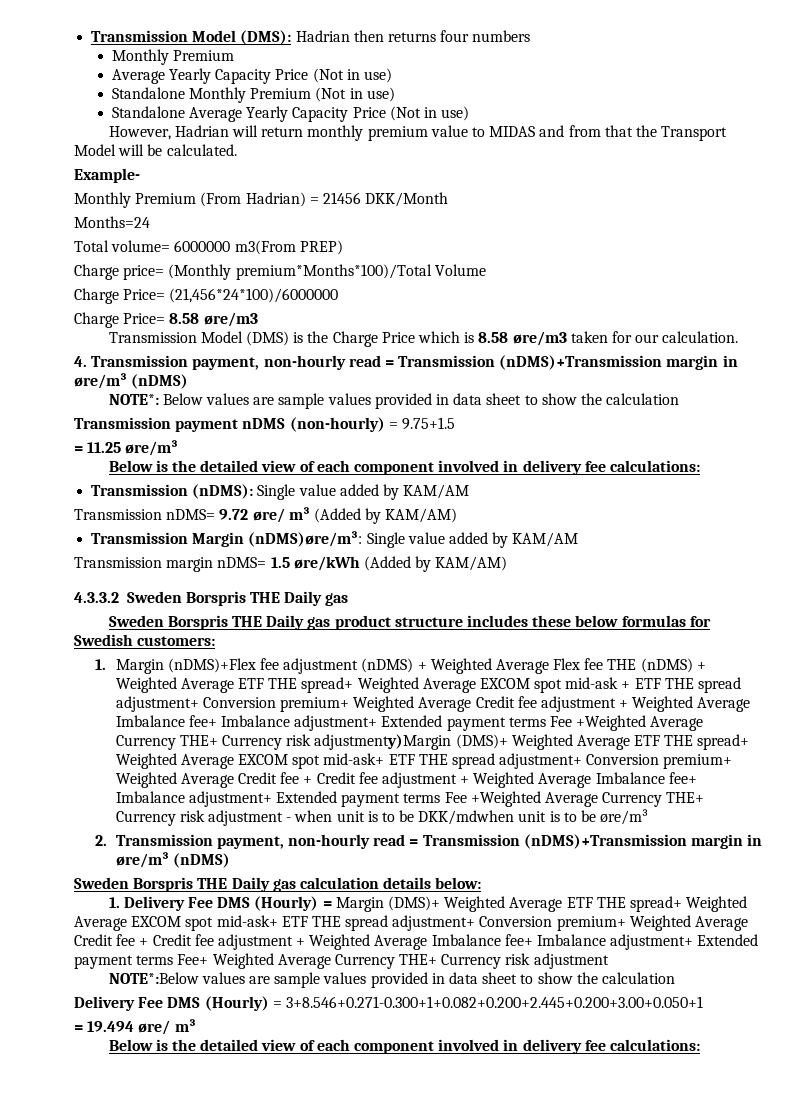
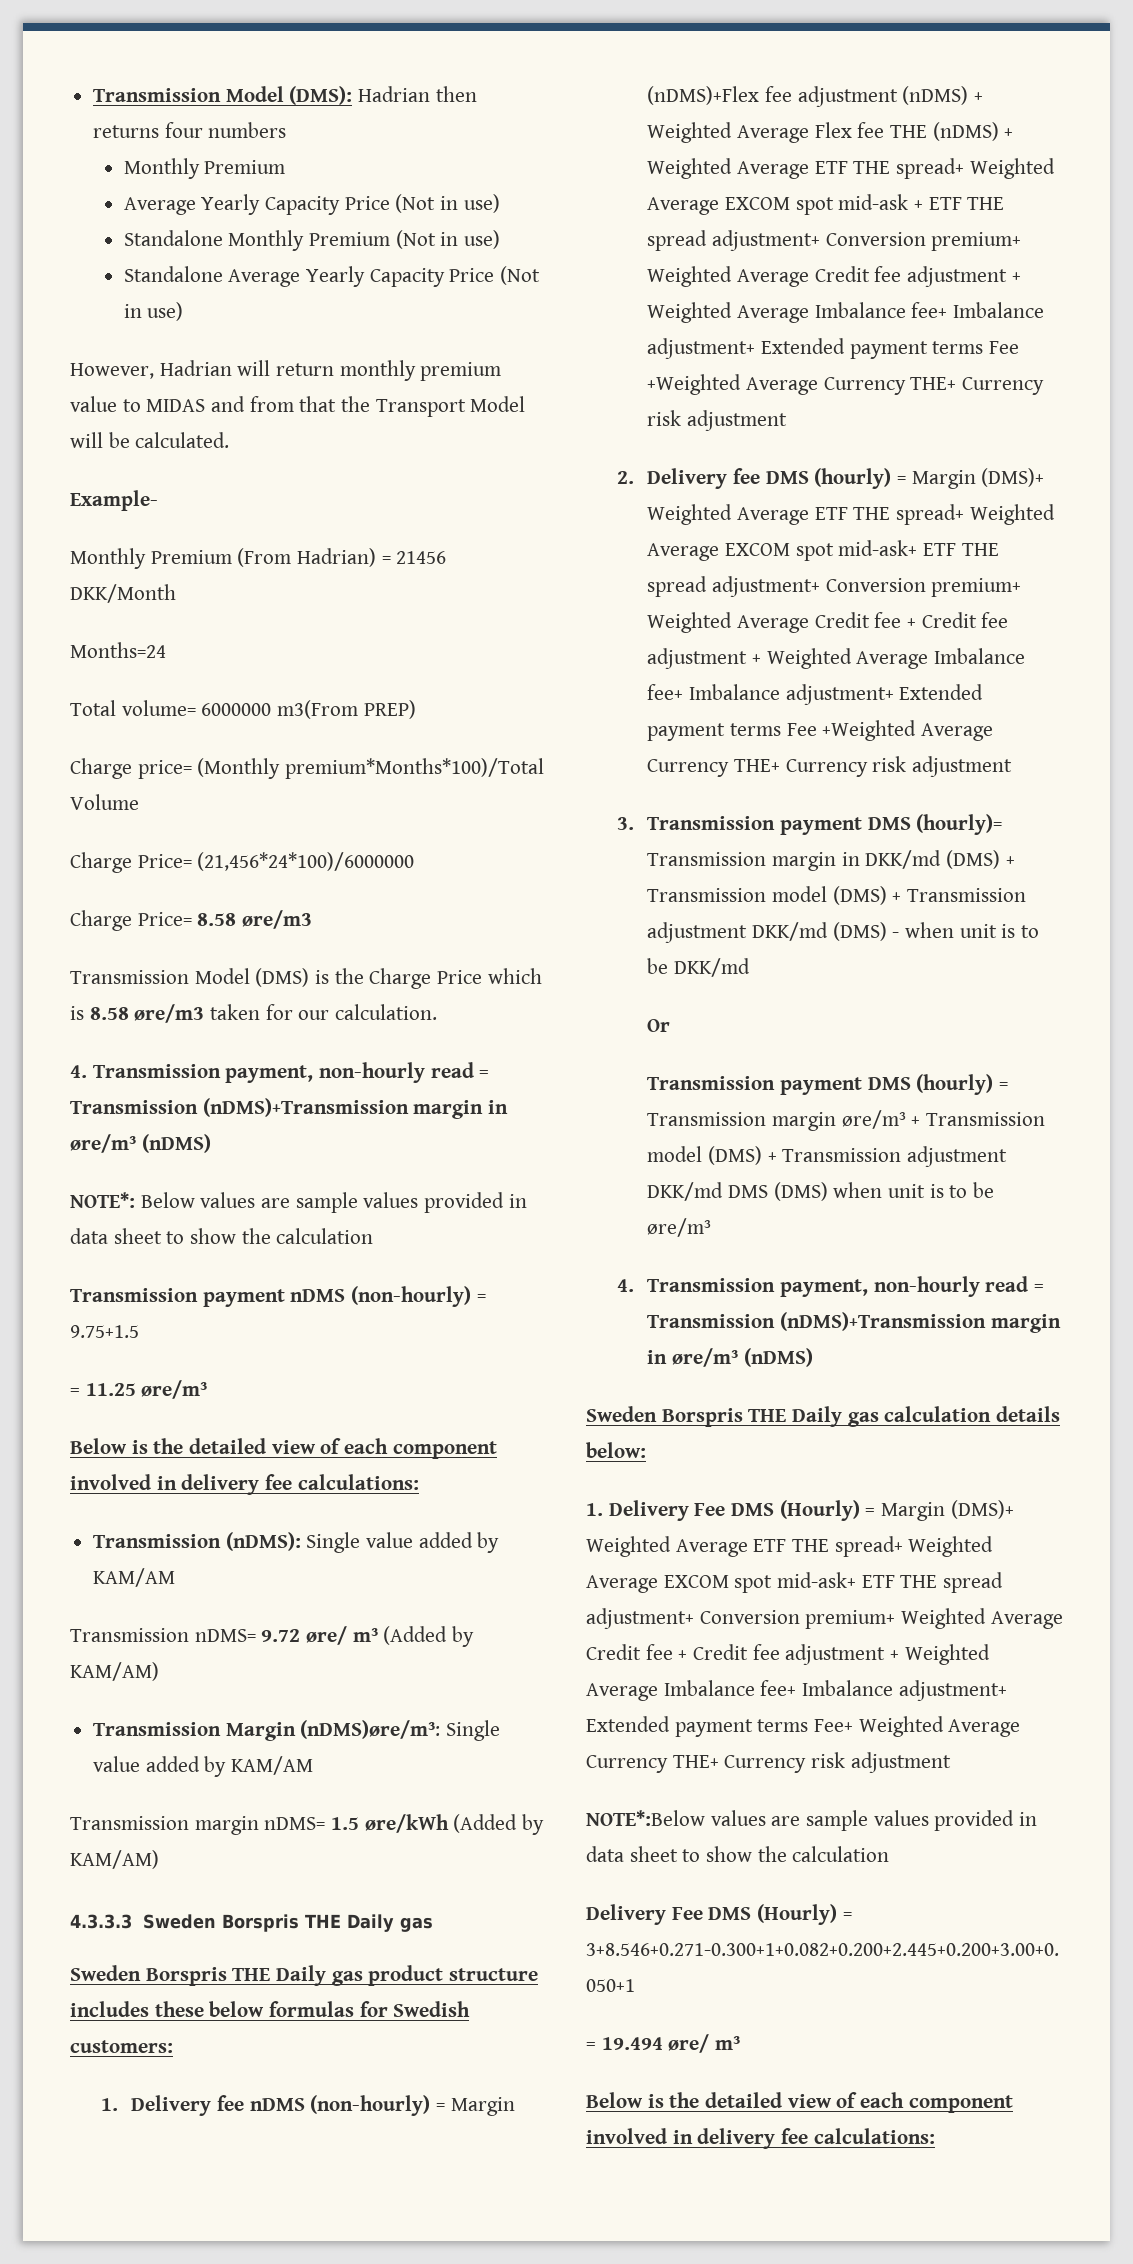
- 4.3.3.2 Sweden Borspris THE Daily gas
+ 4.3.3.3 Sweden Borspris THE Daily gas
- 1. Margin (nDMS)+Flex fee adjustment (nDMS) + Weighted Average Flex fee THE (nDMS) + Weighted Average ETF THE spread+ Weighted Average EXCOM spot mid-ask + ETF THE spread adjustment+ Conversion premium+ Weighted Average Credit fee adjustment + Weighted Average Imbalance fee+ Imbalance adjustment+ Extended payment terms Fee +Weighted Average Currency THE+ Currency risk adjustmenty)Margin (DMS)+ Weighted Average ETF THE spread+ Weighted Average EXCOM spot mid-ask+ ETF THE spread adjustment+ Conversion premium+ Weighted Average Credit fee + Credit fee adjustment + Weighted Average Imbalance fee+ Imbalance adjustment+ Extended payment terms Fee +Weighted Average Currency THE+ Currency risk adjustment - when unit is to be DKK/mdwhen unit is to be øre/m³
- 2. Transmission payment, non-hourly read = Transmission (nDMS)+Transmission margin in øre/m³ (nDMS)
+ 1. Delivery fee nDMS (non-hourly) = Margin (nDMS)+Flex fee adjustment (nDMS) + Weighted Average Flex fee THE (nDMS) + Weighted Average ETF THE spread+ Weighted Average EXCOM spot mid-ask + ETF THE spread adjustment+ Conversion premium+ Weighted Average Credit fee adjustment + Weighted Average Imbalance fee+ Imbalance adjustment+ Extended payment terms Fee +Weighted Average Currency THE+ Currency risk adjustment
+ 2. Delivery fee DMS (hourly) = Margin (DMS)+ Weighted Average ETF THE spread+ Weighted Average EXCOM spot mid-ask+ ETF THE spread adjustment+ Conversion premium+ Weighted Average Credit fee + Credit fee adjustment + Weighted Average Imbalance fee+ Imbalance adjustment+ Extended payment terms Fee +Weighted Average Currency THE+ Currency risk adjustment
+ 3. Transmission payment DMS (hourly)= Transmission margin in DKK/md (DMS) + Transmission model (DMS) + Transmission adjustment DKK/md (DMS) - when unit is to be DKK/md
+ Or
+ Transmission payment DMS (hourly) = Transmission margin øre/m³ + Transmission model (DMS) + Transmission adjustment DKK/md DMS (DMS) when unit is to be øre/m³
+ 4. Transmission payment, non-hourly read = Transmission (nDMS)+Transmission margin in øre/m³ (nDMS)

